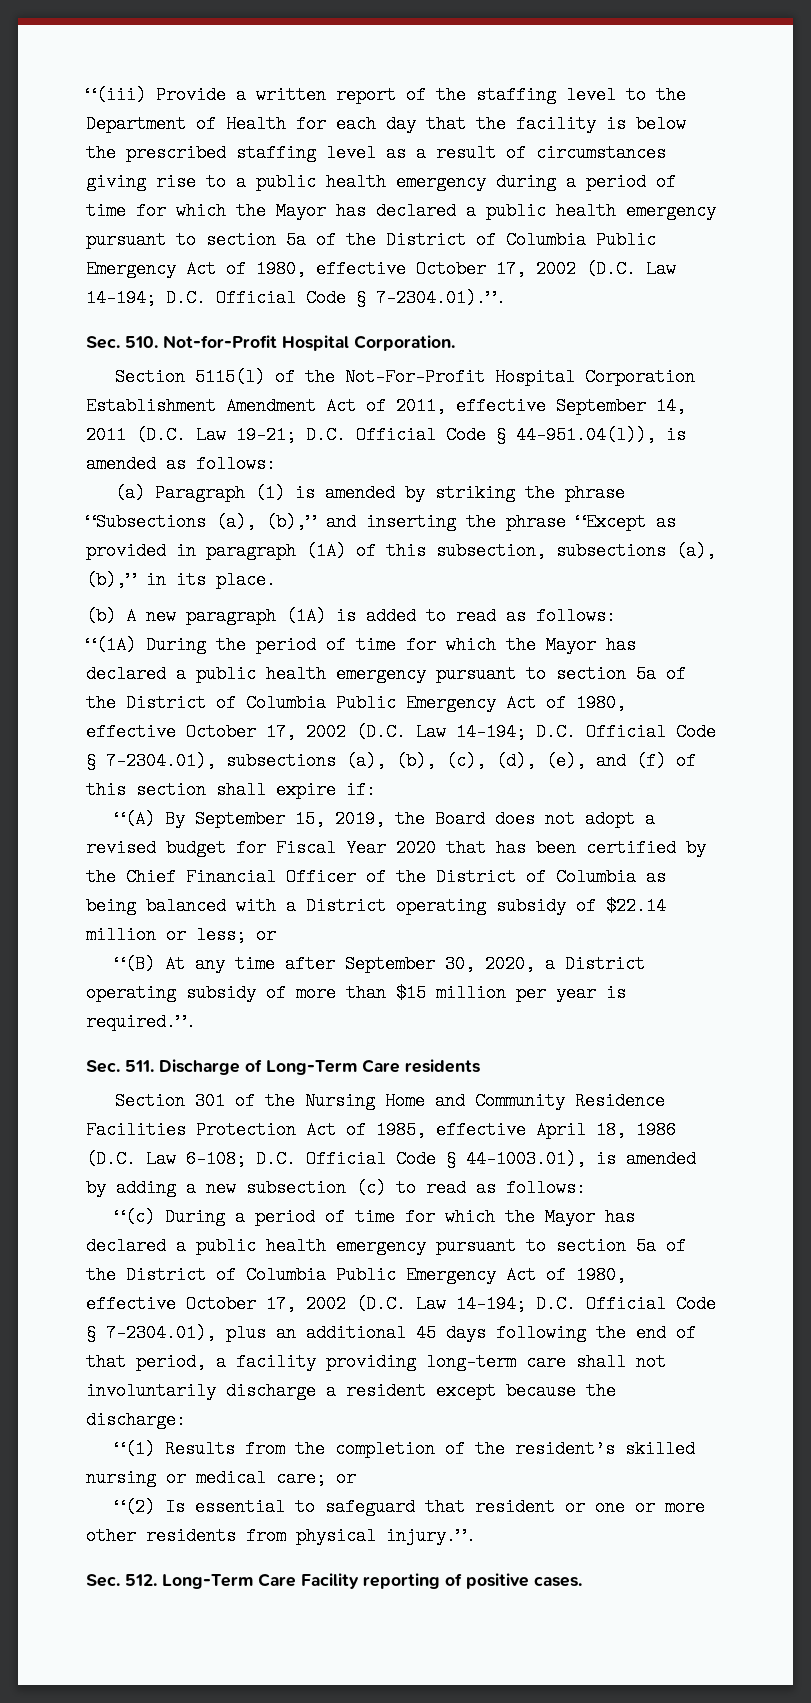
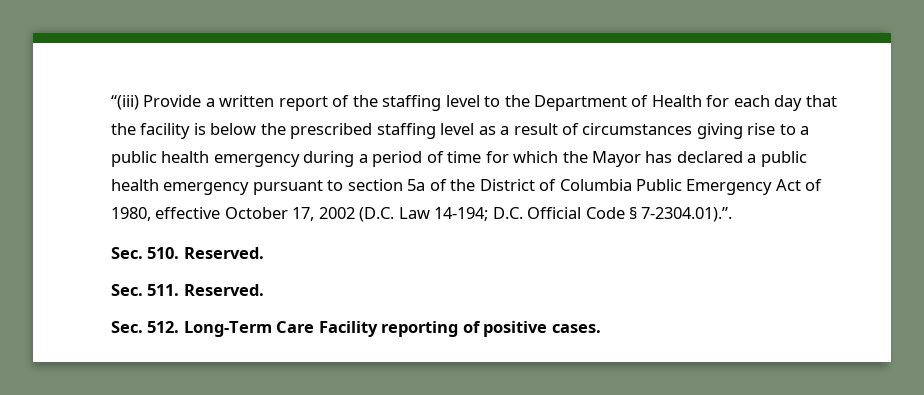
- Sec. 510. Not-for-Profit Hospital Corporation.
- Section 5115(l) of the Not-For-Profit Hospital Corporation Establishment Amendment Act of 2011, effective September 14, 2011 (D.C. Law 19-21; D.C. Official Code § 44-951.04(l)), is amended as follows:
- (a) Paragraph (1) is amended by striking the phrase “Subsections (a), (b),” and inserting the phrase “Except as provided in paragraph (1A) of this subsection, subsections (a), (b),” in its place.
- (b) A new paragraph (1A) is added to read as follows:
- “(1A) During the period of time for which the Mayor has declared a public health emergency pursuant to section 5a of the District of Columbia Public Emergency Act of 1980, effective October 17, 2002 (D.C. Law 14-194; D.C. Official Code § 7-2304.01), subsections (a), (b), (c), (d), (e), and (f) of this section shall expire if:
- “(A) By September 15, 2019, the Board does not adopt a revised budget for Fiscal Year 2020 that has been certified by the Chief Financial Officer of the District of Columbia as being balanced with a District operating subsidy of $22.14 million or less; or
- “(B) At any time after September 30, 2020, a District operating subsidy of more than $15 million per year is required.”.
- Sec. 511. Discharge of Long-Term Care residents
- Section 301 of the Nursing Home and Community Residence Facilities Protection Act of 1985, effective April 18, 1986 (D.C. Law 6-108; D.C. Official Code § 44-1003.01), is amended by adding a new subsection (c) to read as follows:
- “(c) During a period of time for which the Mayor has declared a public health emergency pursuant to section 5a of the District of Columbia Public Emergency Act of 1980, effective October 17, 2002 (D.C. Law 14-194; D.C. Official Code § 7-2304.01), plus an additional 45 days following the end of that period, a facility providing long-term care shall not involuntarily discharge a resident except because the discharge:
- “(1) Results from the completion of the resident’s skilled nursing or medical care; or
- “(2) Is essential to safeguard that resident or one or more other residents from physical injury.”.
+ Sec. 510. Reserved.
+ Sec. 511. Reserved.

